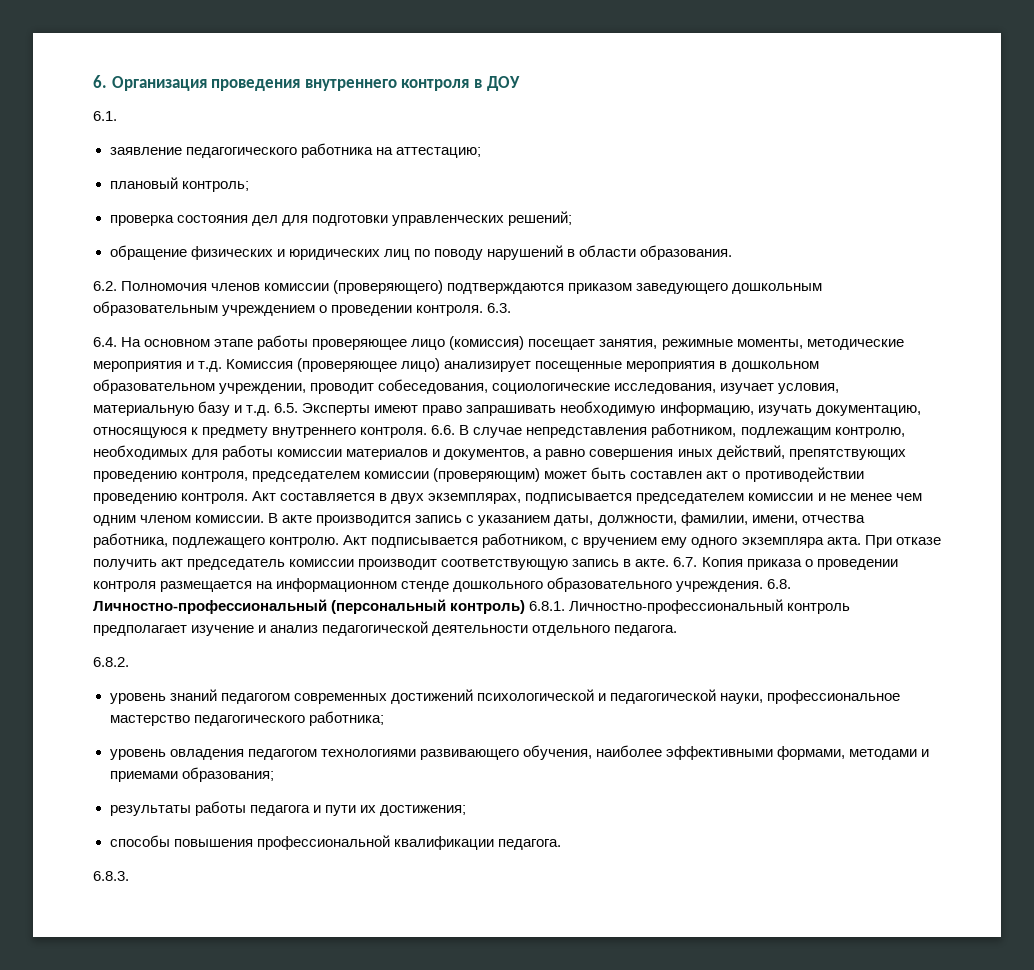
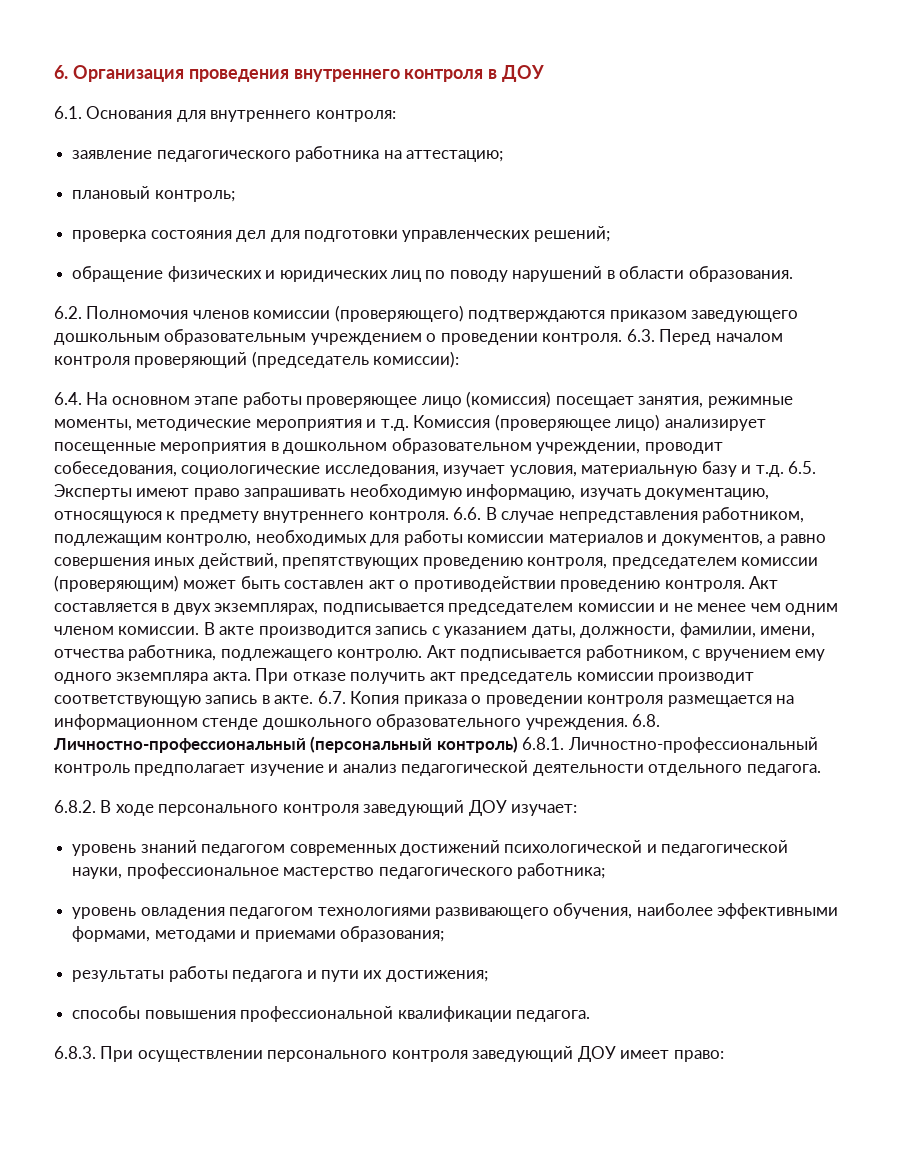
- 6.1.
+ 6.1. Основания для внутреннего контроля:
- 6.3.
+ 6.3. Перед началом контроля проверяющий (председатель комиссии):
- 6.8.2.
+ 6.8.2. В ходе персонального контроля заведующий ДОУ изучает:
- 6.8.3.
+ 6.8.3. При осуществлении персонального контроля заведующий ДОУ имеет право:

